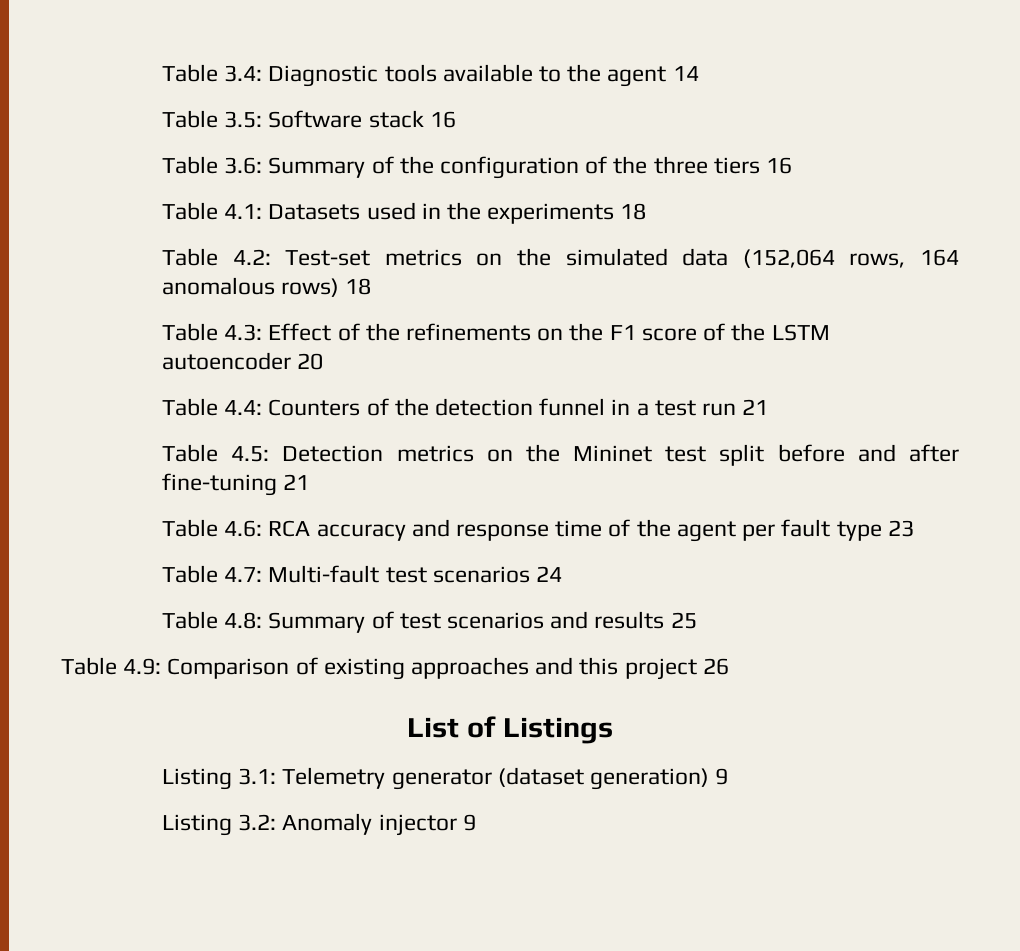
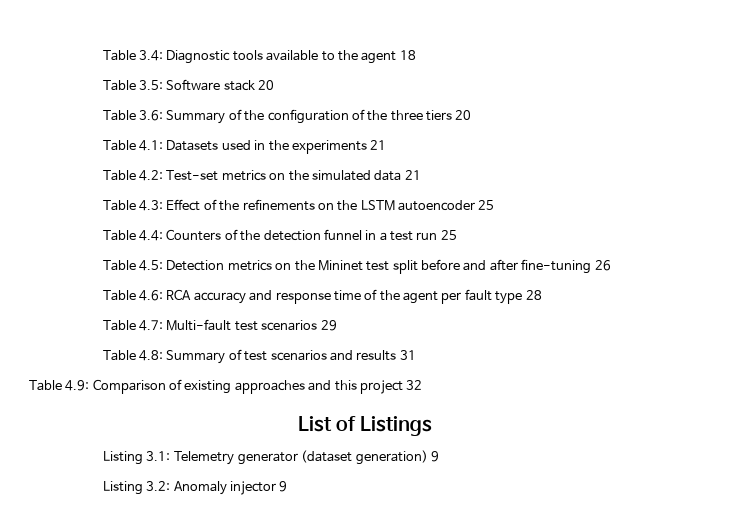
- Table 3.4: Diagnostic tools available to the agent 14
+ Table 3.4: Diagnostic tools available to the agent 18
- Table 3.5: Software stack 16
+ Table 3.5: Software stack 20
- Table 3.6: Summary of the configuration of the three tiers 16
+ Table 3.6: Summary of the configuration of the three tiers 20
- Table 4.1: Datasets used in the experiments 18
+ Table 4.1: Datasets used in the experiments 21
- Table 4.2: Test-set metrics on the simulated data (152,064 rows, 164 anomalous rows) 18
+ Table 4.2: Test-set metrics on the simulated data 21
- Table 4.3: Effect of the refinements on the F1 score of the LSTM autoencoder 20
+ Table 4.3: Effect of the refinements on the LSTM autoencoder 25
- Table 4.4: Counters of the detection funnel in a test run 21
+ Table 4.4: Counters of the detection funnel in a test run 25
- Table 4.5: Detection metrics on the Mininet test split before and after fine-tuning 21
+ Table 4.5: Detection metrics on the Mininet test split before and after fine-tuning 26
- Table 4.6: RCA accuracy and response time of the agent per fault type 23
+ Table 4.6: RCA accuracy and response time of the agent per fault type 28
- Table 4.7: Multi-fault test scenarios 24
+ Table 4.7: Multi-fault test scenarios 29
- Table 4.8: Summary of test scenarios and results 25
+ Table 4.8: Summary of test scenarios and results 31
- Table 4.9: Comparison of existing approaches and this project 26
+ Table 4.9: Comparison of existing approaches and this project 32

